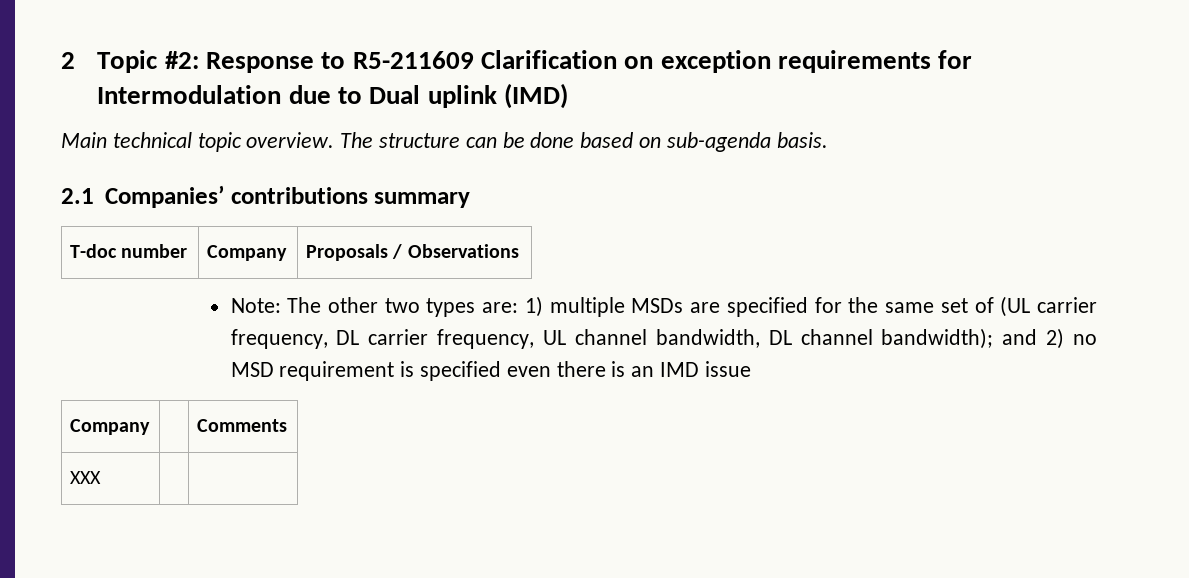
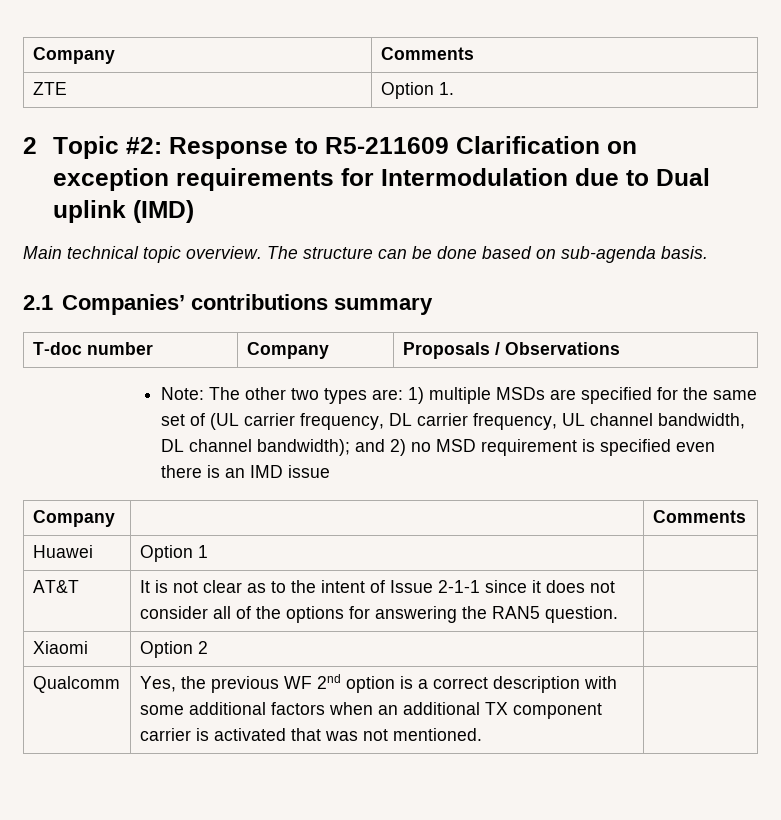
+ Company | Comments
+ ZTE | Option 1.
- XXX | |
+ Huawei | Option 1 |
+ AT&T | It is not clear as to the intent of Issue 2-1-1 since it does not consider all of the options for answering the RAN5 question. |
+ Xiaomi | Option 2 |
+ Qualcomm | Yes, the previous WF 2nd option is a correct description with some additional factors when an additional TX component carrier is activated that was not mentioned. |

